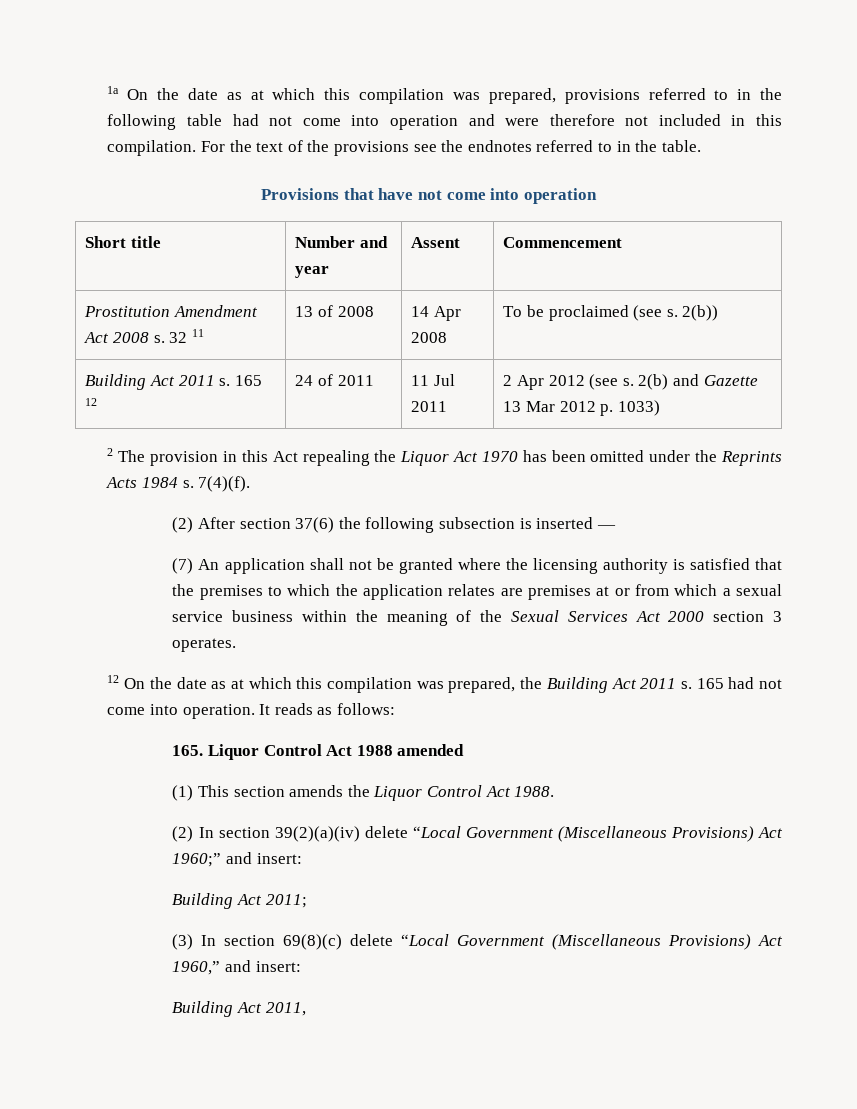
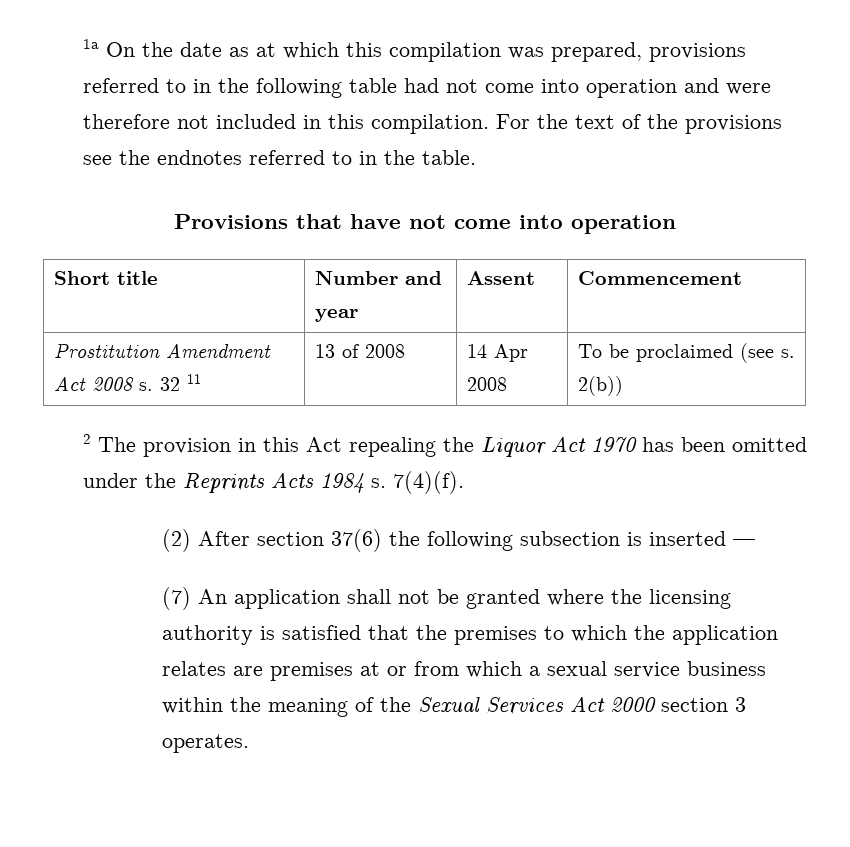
- Building Act 2011 s. 165 12 | 24 of 2011 | 11 Jul 2011 | 2 Apr 2012 (see s. 2(b) and Gazette 13 Mar 2012 p. 1033)
- 12 On the date as at which this compilation was prepared, the Building Act 2011 s. 165 had not come into operation. It reads as follows:
- 165. Liquor Control Act 1988 amended
- (1) This section amends the Liquor Control Act 1988.
- (2) In section 39(2)(a)(iv) delete “Local Government (Miscellaneous Provisions) Act 1960;” and insert:
- Building Act 2011;
- (3) In section 69(8)(c) delete “Local Government (Miscellaneous Provisions) Act 1960,” and insert:
- Building Act 2011,

